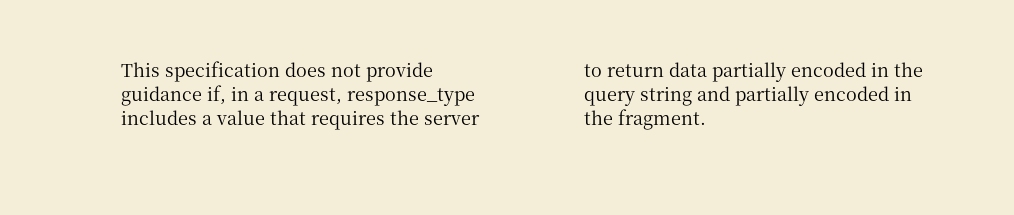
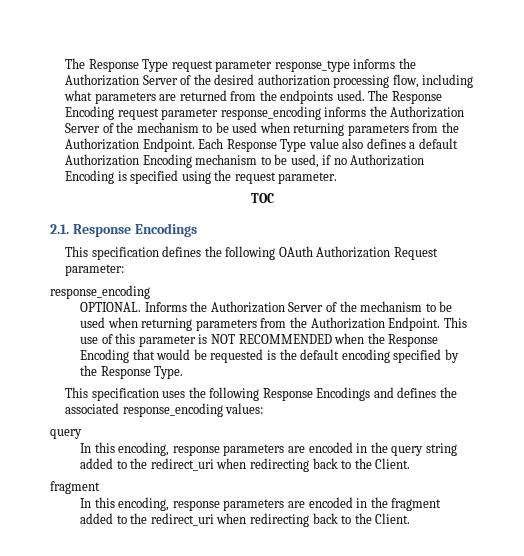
- This specification does not provide guidance if, in a request, response_type includes a value that requires the server to return data partially encoded in the query string and partially encoded in the fragment.
+ The Response Type request parameter response_type informs the Authorization Server of the desired authorization processing flow, including what parameters are returned from the endpoints used. The Response Encoding request parameter response_encoding informs the Authorization Server of the mechanism to be used when returning parameters from the Authorization Endpoint. Each Response Type value also defines a default Authorization Encoding mechanism to be used, if no Authorization Encoding is specified using the request parameter.
+ TOC
+ 2.1. Response Encodings
+ This specification defines the following OAuth Authorization Request parameter:
+ response_encoding
+ OPTIONAL. Informs the Authorization Server of the mechanism to be used when returning parameters from the Authorization Endpoint. This use of this parameter is NOT RECOMMENDED when the Response Encoding that would be requested is the default encoding specified by the Response Type.
+ This specification uses the following Response Encodings and defines the associated response_encoding values:
+ query
+ In this encoding, response parameters are encoded in the query string added to the redirect_uri when redirecting back to the Client.
+ fragment
+ In this encoding, response parameters are encoded in the fragment added to the redirect_uri when redirecting back to the Client.

